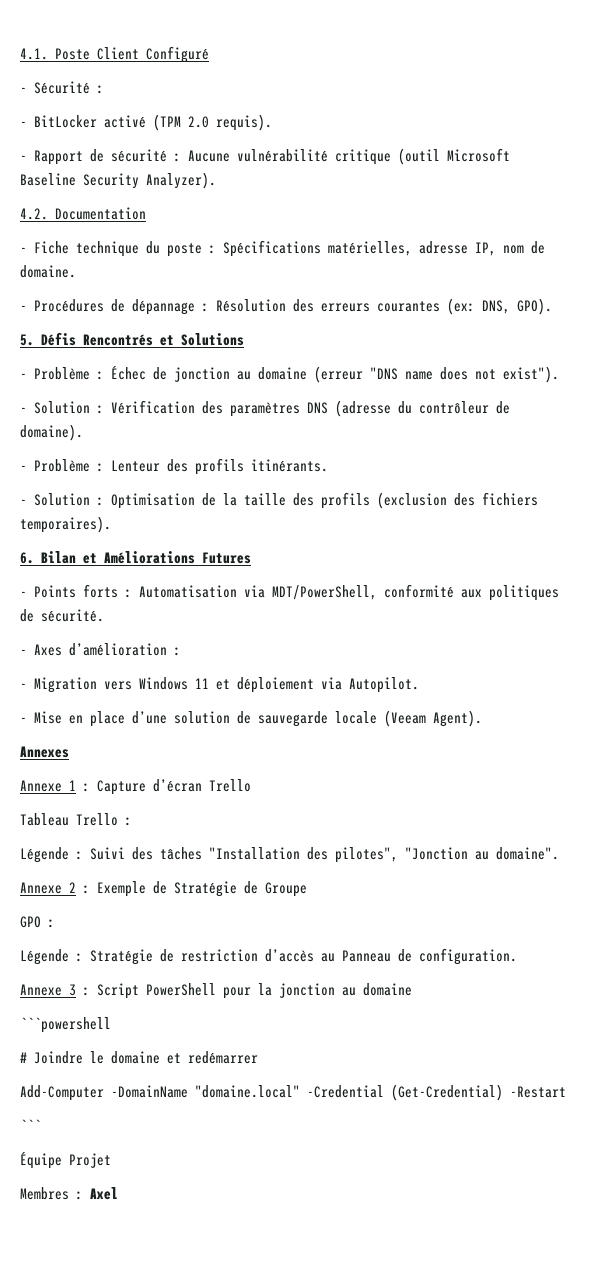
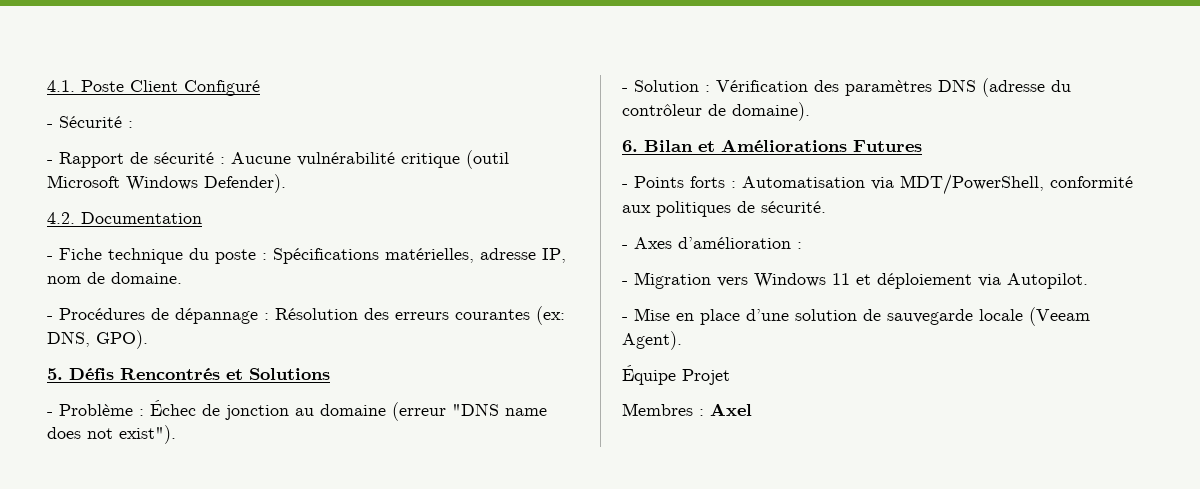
- - BitLocker activé (TPM 2.0 requis).
- - Rapport de sécurité : Aucune vulnérabilité critique (outil Microsoft Baseline Security Analyzer).
+ - Rapport de sécurité : Aucune vulnérabilité critique (outil Microsoft Windows Defender).
- - Problème : Lenteur des profils itinérants.
- - Solution : Optimisation de la taille des profils (exclusion des fichiers temporaires).
- Annexes
- Annexe 1 : Capture d’écran Trello
- Tableau Trello :
- Légende : Suivi des tâches "Installation des pilotes", "Jonction au domaine".
- Annexe 2 : Exemple de Stratégie de Groupe
- GPO :
- Légende : Stratégie de restriction d’accès au Panneau de configuration.
- Annexe 3 : Script PowerShell pour la jonction au domaine
- ```powershell
- # Joindre le domaine et redémarrer
- Add-Computer -DomainName "domaine.local" -Credential (Get-Credential) -Restart
- ```

